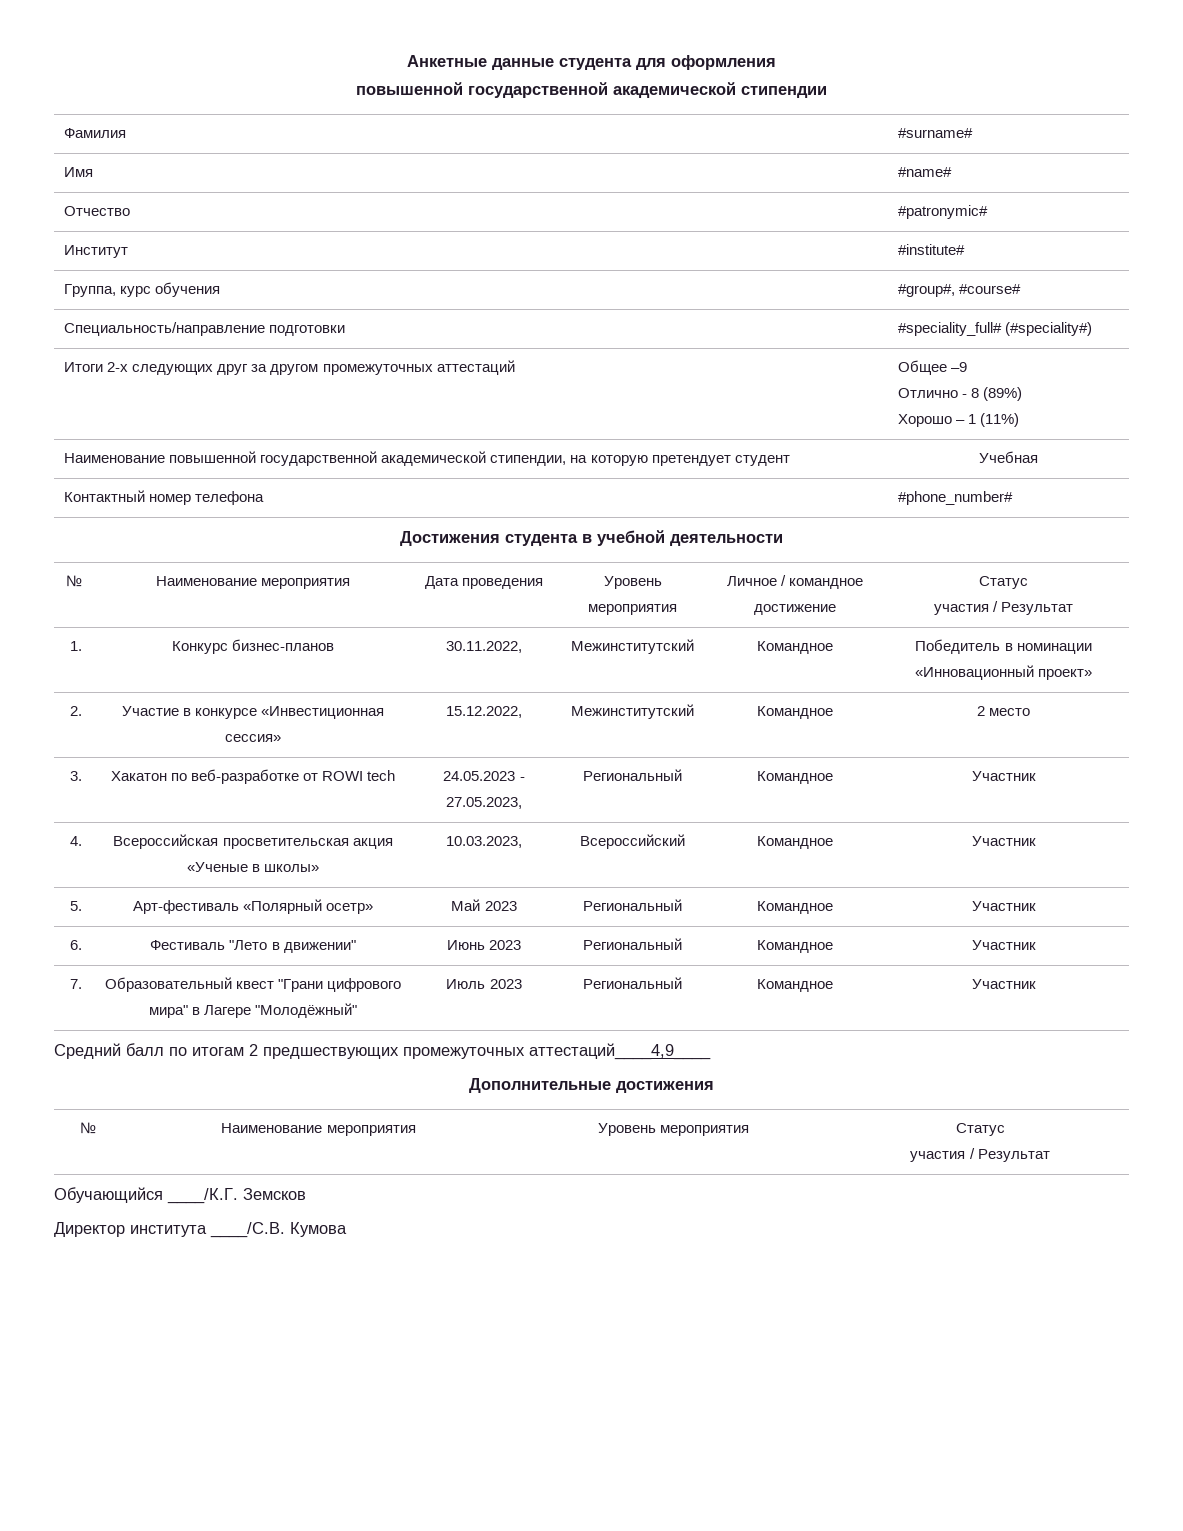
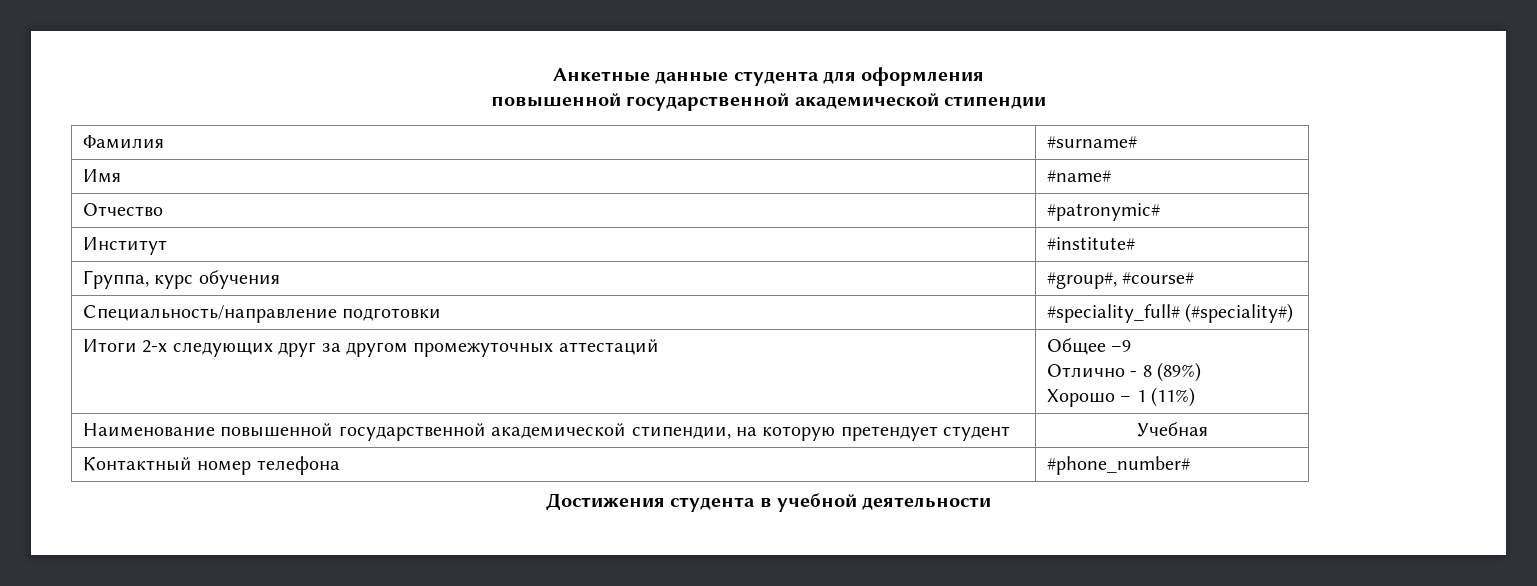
- № | Наименование мероприятия | Дата проведения | Уровень мероприятия | Личное / командное достижение | Статус
- участия / Результат
- 1. | Конкурс бизнес-планов | 30.11.2022, | Межинститутский | Командное | Победитель в номинации «Инновационный проект»
- 2. | Участие в конкурсе «Инвестиционная сессия» | 15.12.2022, | Межинститутский | Командное | 2 место
- 3. | Хакатон по веб-разработке от ROWI tech | 24.05.2023 - 27.05.2023, | Региональный | Командное | Участник
- 4. | Всероссийская просветительская акция «Ученые в школы» | 10.03.2023, | Всероссийский | Командное | Участник
- 5. | Арт-фестиваль «Полярный осетр» | Май 2023 | Региональный | Командное | Участник
- 6. | Фестиваль "Лето в движении" | Июнь 2023 | Региональный | Командное | Участник
- 7. | Образовательный квест "Грани цифрового мира" в Лагере "Молодёжный" | Июль 2023 | Региональный | Командное | Участник
- Средний балл по итогам 2 предшествующих промежуточных аттестаций____4,9____
- Дополнительные достижения
- № | Наименование мероприятия | Уровень мероприятия | Статус
- участия / Результат
- Обучающийся ____/К.Г. Земсков
- Директор института ____/С.В. Кумова

